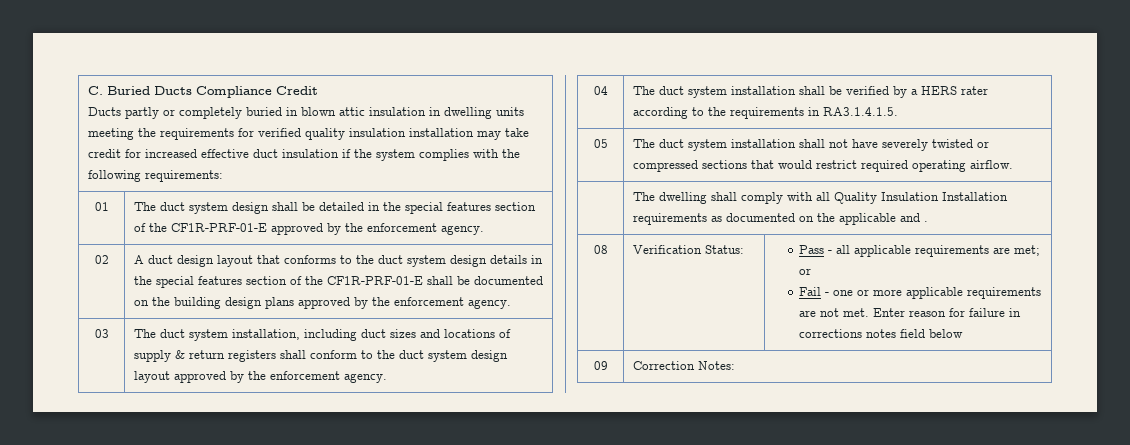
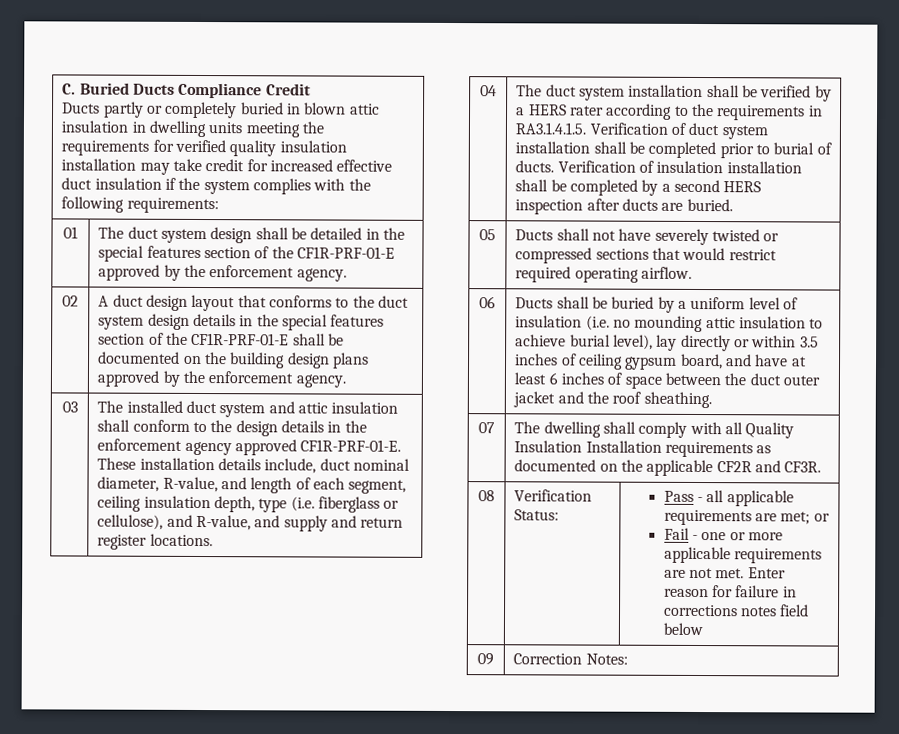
- The duct system installation, including duct sizes and locations of supply & return registers shall conform to the duct system design layout approved by the enforcement agency.
+ The installed duct system and attic insulation shall conform to the design details in the enforcement agency approved CF1R-PRF-01-E. These installation details include, duct nominal diameter, R-value, and length of each segment, ceiling insulation depth, type (i.e. fiberglass or cellulose), and R-value, and supply and return register locations.
- The duct system installation shall be verified by a HERS rater according to the requirements in RA3.1.4.1.5.
- 05 | The duct system installation shall not have severely twisted or compressed sections that would restrict required operating airflow.
+ The duct system installation shall be verified by a HERS rater according to the requirements in RA3.1.4.1.5. Verification of duct system installation shall be completed prior to burial of ducts. Verification of insulation installation shall be completed by a second HERS inspection after ducts are buried.
+ 05 | Ducts shall not have severely twisted or compressed sections that would restrict required operating airflow.
- The dwelling shall comply with all Quality Insulation Installation requirements as documented on the applicable and .
+ 06 | Ducts shall be buried by a uniform level of insulation (i.e. no mounding attic insulation to achieve burial level), lay directly or within 3.5 inches of ceiling gypsum board, and have at least 6 inches of space between the duct outer jacket and the roof sheathing.
+ 07 | The dwelling shall comply with all Quality Insulation Installation requirements as documented on the applicable CF2R and CF3R.

